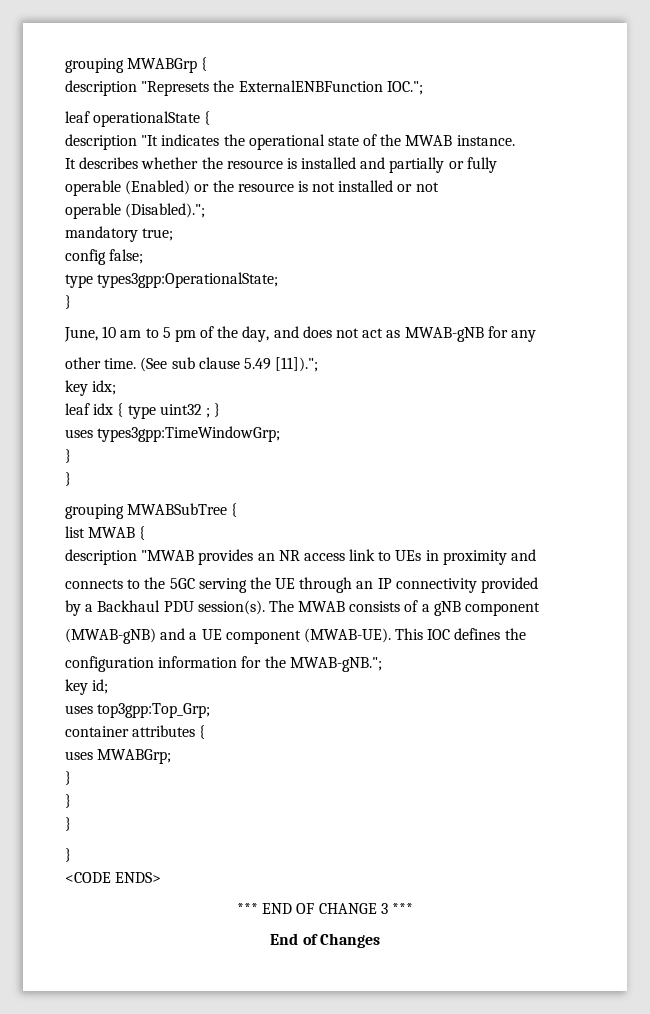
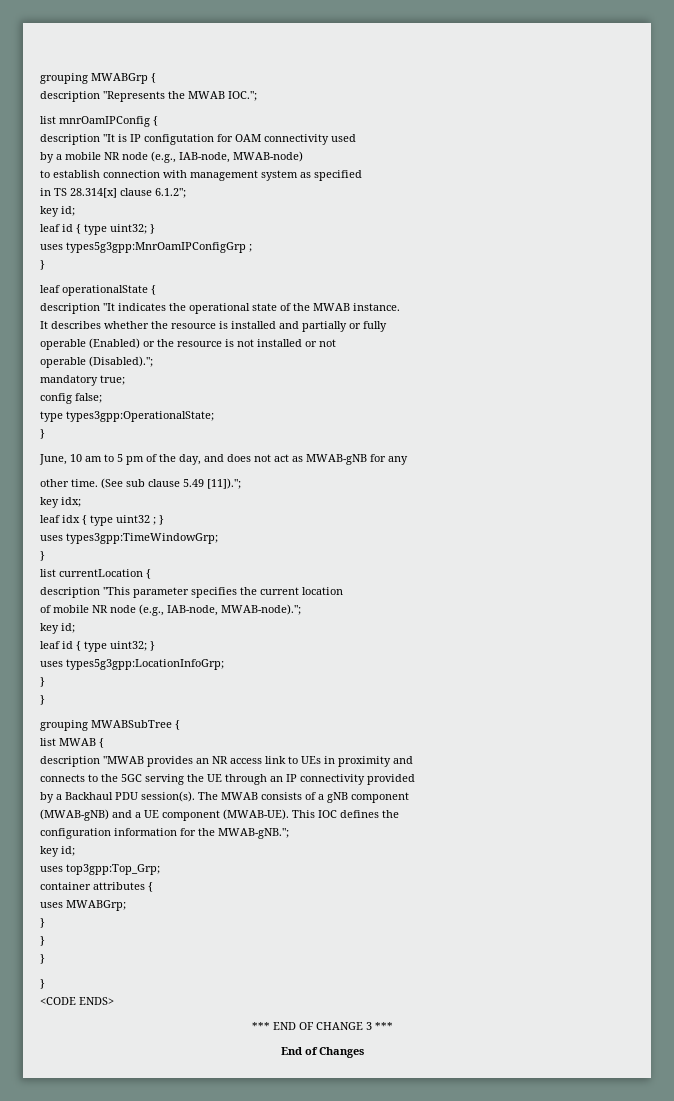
- description "Represets the ExternalENBFunction IOC.";
+ description "Represents the MWAB IOC.";
+ list mnrOamIPConfig {
+ description "It is IP configutation for OAM connectivity used
+ by a mobile NR node (e.g., IAB-node, MWAB-node)
+ to establish connection with management system as specified
+ in TS 28.314[x] clause 6.1.2";
+ key id;
+ leaf id { type uint32; }
+ uses types5g3gpp:MnrOamIPConfigGrp ;
+ }
+ list currentLocation {
+ description "This parameter specifies the current location
+ of mobile NR node (e.g., IAB-node, MWAB-node).";
+ key id;
+ leaf id { type uint32; }
+ uses types5g3gpp:LocationInfoGrp;
+ }

